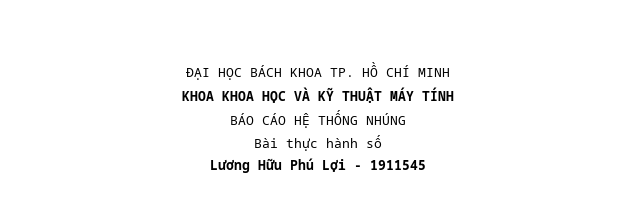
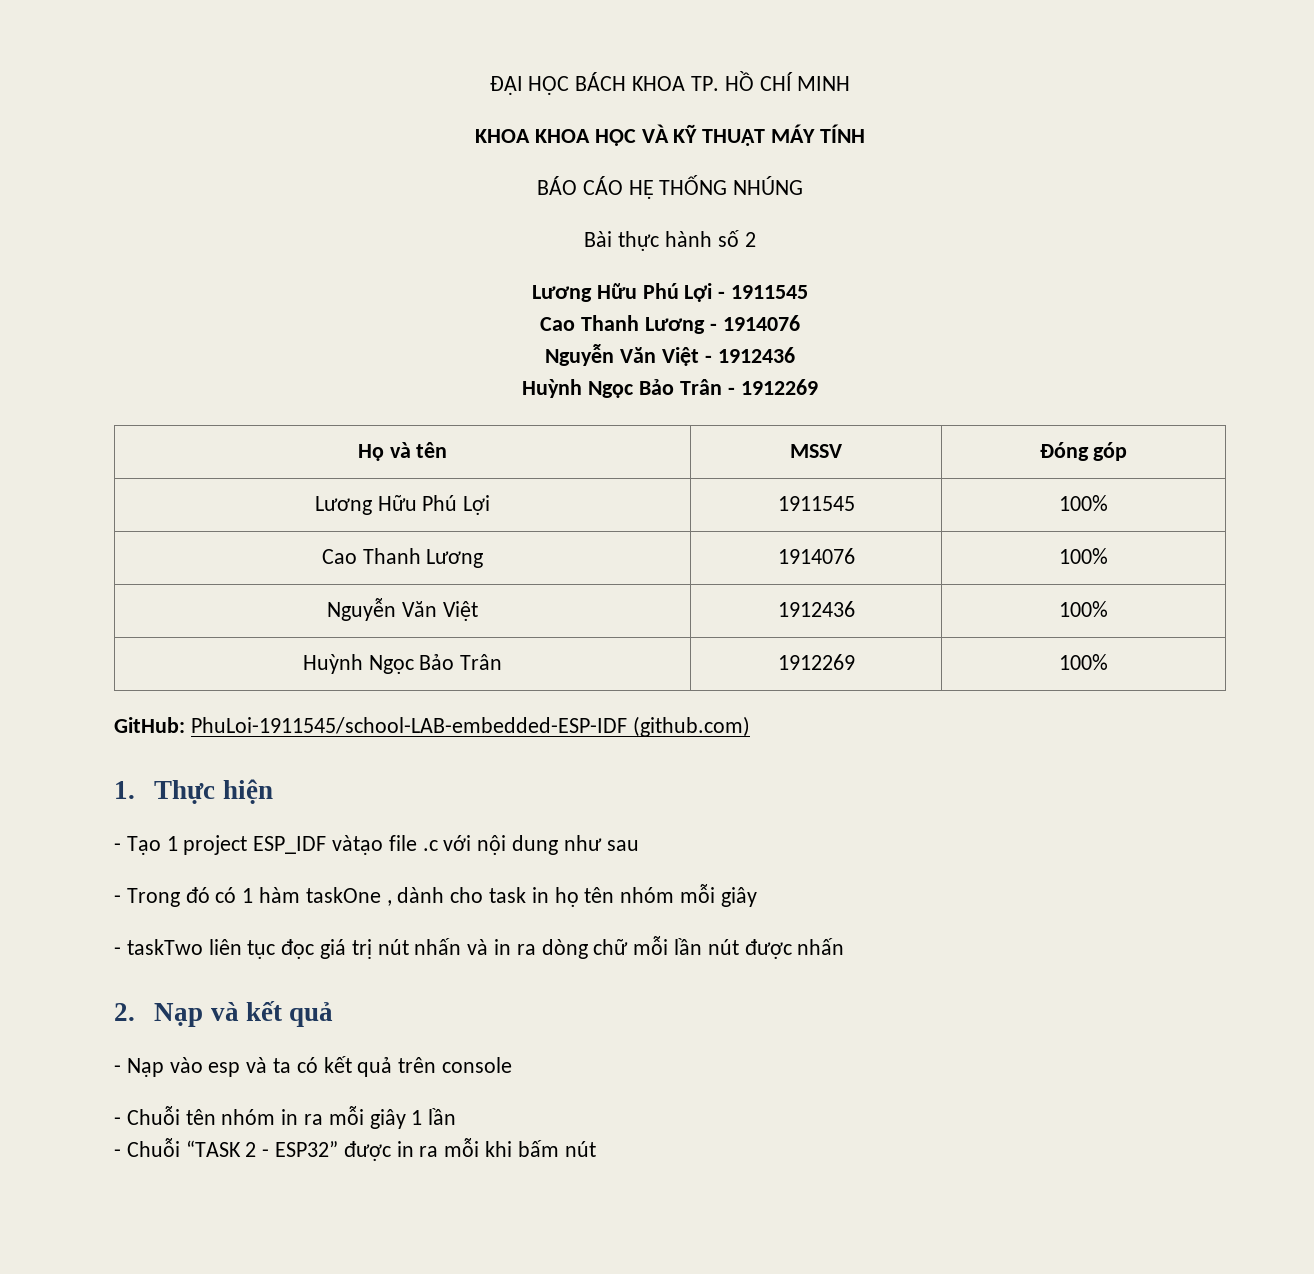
- Bài thực hành số
+ Bài thực hành số 2
+ Cao Thanh Lương - 1914076
+ Nguyễn Văn Việt - 1912436
+ Huỳnh Ngọc Bảo Trân - 1912269
+ Họ và tên | MSSV | Đóng góp
+ Lương Hữu Phú Lợi | 1911545 | 100%
+ Cao Thanh Lương | 1914076 | 100%
+ Nguyễn Văn Việt | 1912436 | 100%
+ Huỳnh Ngọc Bảo Trân | 1912269 | 100%
+ GitHub: PhuLoi-1911545/school-LAB-embedded-ESP-IDF (github.com)
+ 1. Thực hiện
+ - Tạo 1 project ESP_IDF vàtạo file .c với nội dung như sau
+ - Trong đó có 1 hàm taskOne , dành cho task in họ tên nhóm mỗi giây
+ - taskTwo liên tục đọc giá trị nút nhấn và in ra dòng chữ mỗi lần nút được nhấn
+ 2. Nạp và kết quả
+ - Nạp vào esp và ta có kết quả trên console
+ - Chuỗi tên nhóm in ra mỗi giây 1 lần
+ - Chuỗi “TASK 2 - ESP32” được in ra mỗi khi bấm nút

